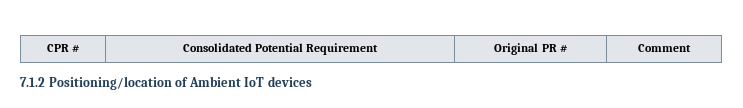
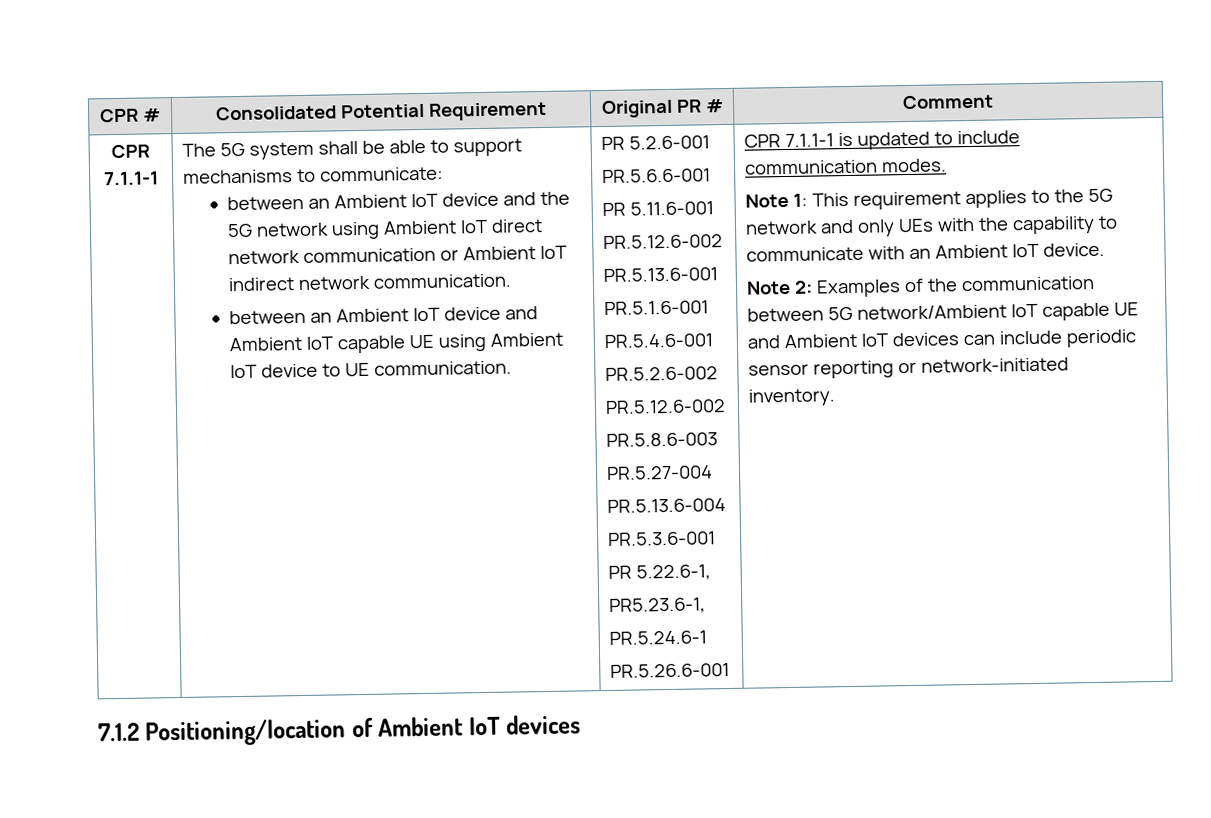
+ CPR 7.1.1-1 | The 5G system shall be able to support mechanisms to communicate:
+ between an Ambient IoT device and the 5G network using Ambient IoT direct network communication or Ambient IoT indirect network communication.
+ between an Ambient IoT device and Ambient IoT capable UE using Ambient IoT device to UE communication. | PR 5.2.6-001
+ PR.5.6.6-001
+ PR 5.11.6-001
+ PR.5.12.6-002
+ PR.5.13.6-001
+ PR.5.1.6-001
+ PR.5.4.6-001
+ PR.5.2.6-002
+ PR.5.12.6-002
+ PR.5.8.6-003
+ PR.5.27-004
+ PR.5.13.6-004
+ PR.5.3.6-001
+ PR 5.22.6-1,
+ PR5.23.6-1,
+ PR.5.24.6-1
+ PR.5.26.6-001 | CPR 7.1.1-1 is updated to include communication modes.
+ Note 1: This requirement applies to the 5G network and only UEs with the capability to communicate with an Ambient IoT device.
+ Note 2: Examples of the communication between 5G network/Ambient IoT capable UE and Ambient IoT devices can include periodic sensor reporting or network-initiated inventory.

